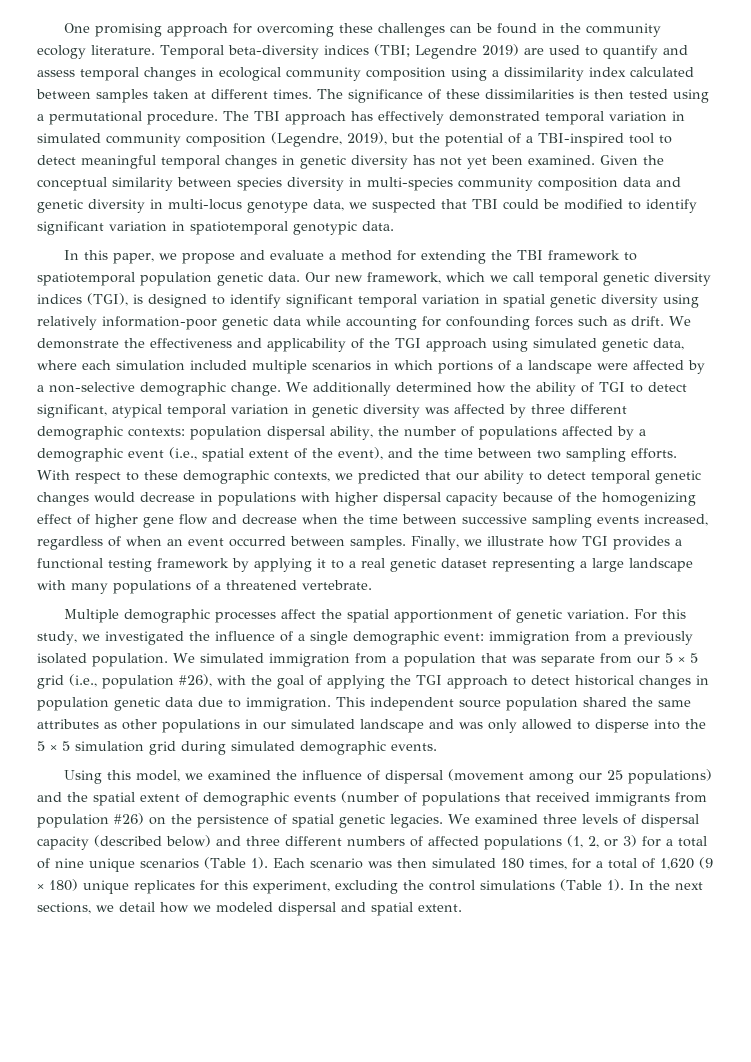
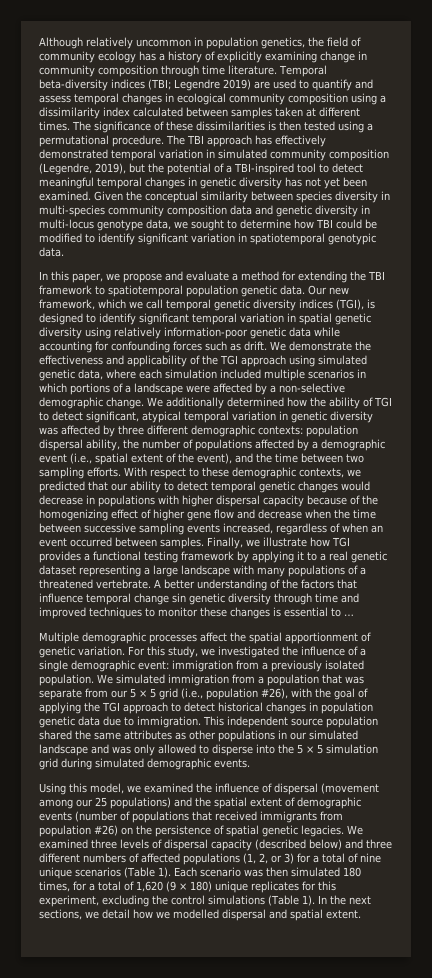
- One promising approach for overcoming these challenges can be found in the community ecology literature.
+ Although relatively uncommon in population genetics, the field of community ecology has a history of explicitly examining change in community composition through time literature.
- Given the conceptual similarity between species diversity in multi-species community composition data and genetic diversity in multi-locus genotype data, we suspected that TBI could be modified to identify significant variation in spatiotemporal genotypic data.
+ Given the conceptual similarity between species diversity in multi-species community composition data and genetic diversity in multi-locus genotype data, we sought to determine how TBI could be modified to identify significant variation in spatiotemporal genotypic data.
+ A better understanding of the factors that influence temporal change sin genetic diversity through time and improved techniques to monitor these changes is essential to …
- In the next sections, we detail how we modeled dispersal and spatial extent.
+ In the next sections, we detail how we modelled dispersal and spatial extent.

